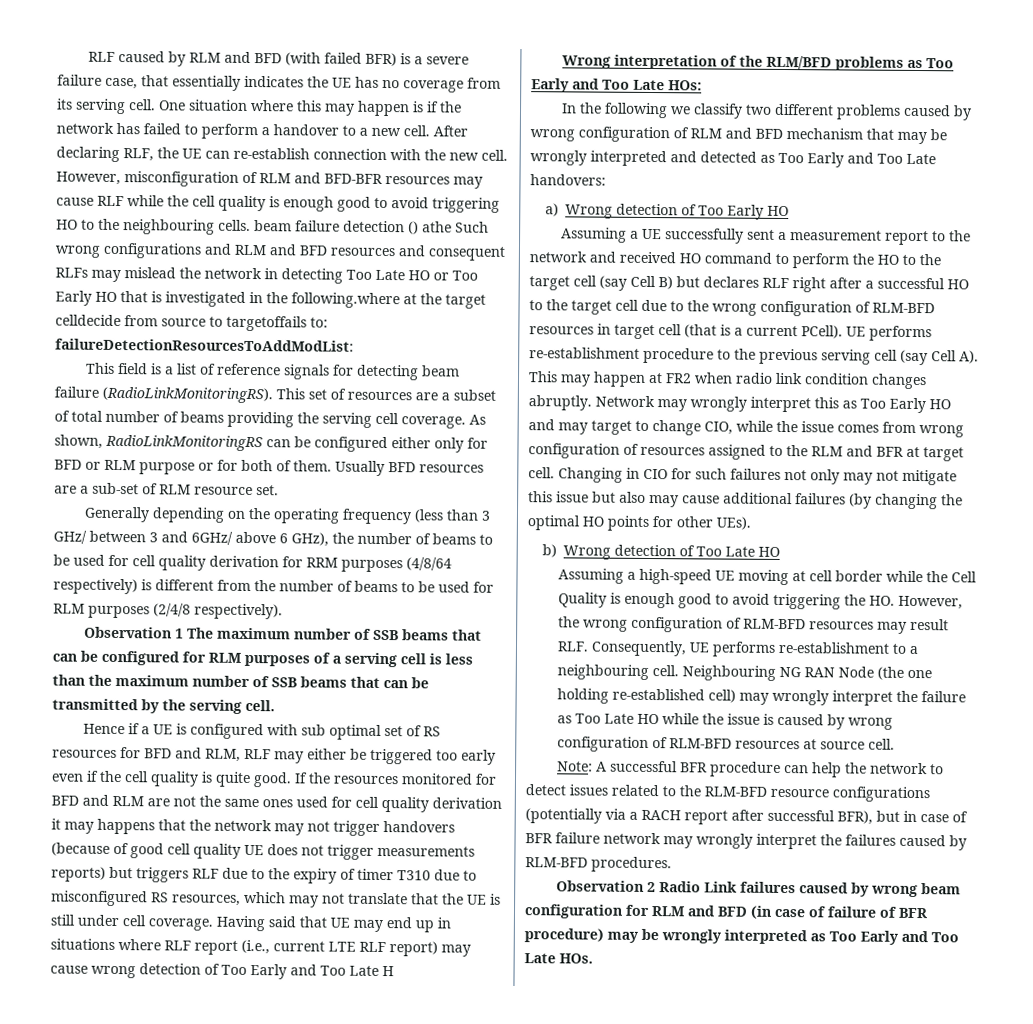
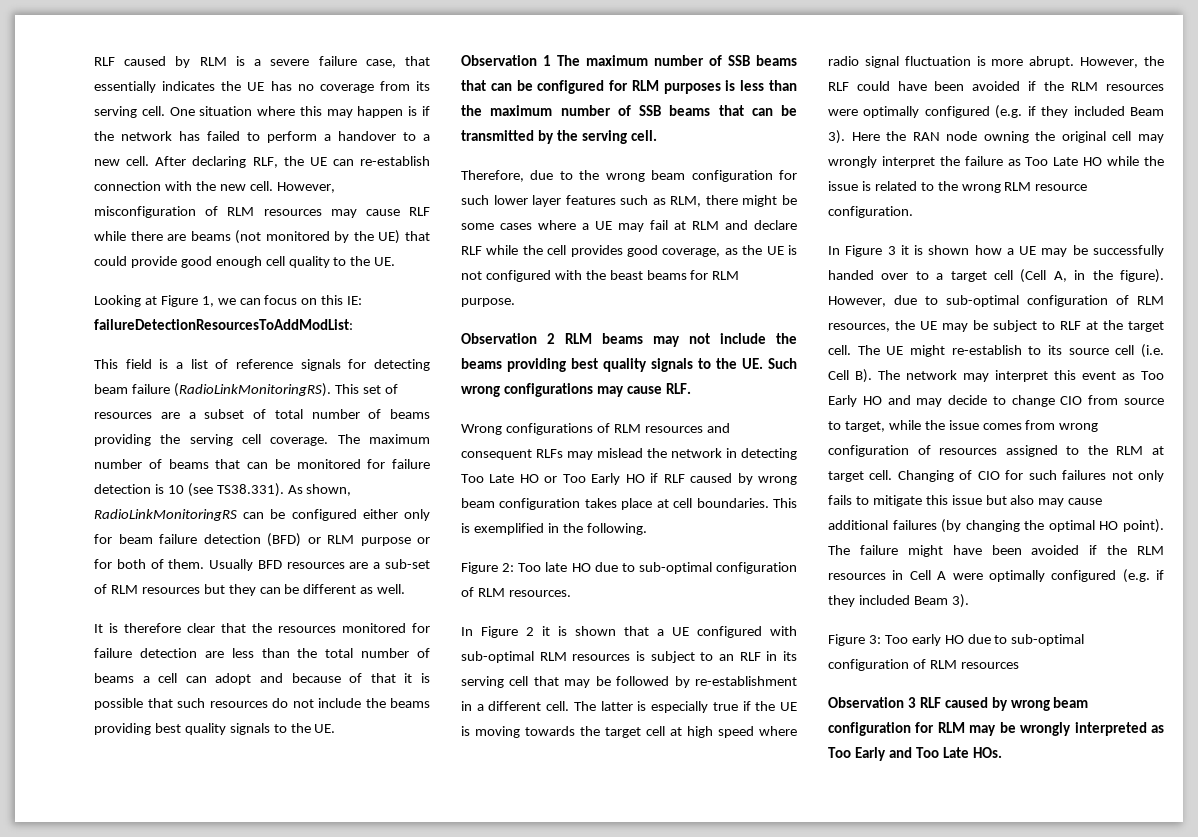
- RLF caused by RLM and BFD (with failed BFR) is a severe failure case, that essentially indicates the UE has no coverage from its serving cell.
+ RLF caused by RLM is a severe failure case, that essentially indicates the UE has no coverage from its serving cell.
- However, misconfiguration of RLM and BFD-BFR resources may cause RLF while the cell quality is enough good to avoid triggering HO to the neighbouring cells. beam failure detection () athe Such wrong configurations and RLM and BFD resources and consequent RLFs may mislead the network in detecting Too Late HO or Too Early HO that is investigated in the following.where at the target celldecide from source to targetoffails to: failureDetectionResourcesToAddModList:
+ However, misconfiguration of RLM resources may cause RLF while there are beams (not monitored by the UE) that could provide good enough cell quality to the UE.
+ Looking at Figure 1, we can focus on this IE: failureDetectionResourcesToAddModList:
- As shown, RadioLinkMonitoringRS can be configured either only for BFD or RLM purpose or for both of them.
+ The maximum number of beams that can be monitored for failure detection is 10 (see TS38.331). As shown, RadioLinkMonitoringRS can be configured either only for beam failure detection (BFD) or RLM purpose or for both of them.
- Usually BFD resources are a sub-set of RLM resource set.
- Generally depending on the operating frequency (less than 3 GHz/ between 3 and 6GHz/ above 6 GHz), the number of beams to be used for cell quality derivation for RRM purposes (4/8/64 respectively) is different from the number of beams to be used for RLM purposes (2/4/8 respectively).
+ Usually BFD resources are a sub-set of RLM resources but they can be different as well.
+ It is therefore clear that the resources monitored for failure detection are less than the total number of beams a cell can adopt and because of that it is possible that such resources do not include the beams providing best quality signals to the UE.
- Observation 1 The maximum number of SSB beams that can be configured for RLM purposes of a serving cell is less than the maximum number of SSB beams that can be transmitted by the serving cell.
+ Observation 1 The maximum number of SSB beams that can be configured for RLM purposes is less than the maximum number of SSB beams that can be transmitted by the serving cell.
- Hence if a UE is configured with sub optimal set of RS resources for BFD and RLM, RLF may either be triggered too early even if the cell quality is quite good. If the resources monitored for BFD and RLM are not the same ones used for cell quality derivation it may happens that the network may not trigger handovers (because of good cell quality UE does not trigger measurements reports) but triggers RLF due to the expiry of timer T310 due to misconfigured RS resources, which may not translate that the UE is still under cell coverage. Having said that UE may end up in situations where RLF report (i.e., current LTE RLF report) may cause wrong detection of Too Early and Too Late H
- Wrong interpretation of the RLM/BFD problems as Too Early and Too Late HOs:
- In the following we classify two different problems caused by wrong configuration of RLM and BFD mechanism that may be wrongly interpreted and detected as Too Early and Too Late handovers:
- a) Wrong detection of Too Early HO
- Assuming a UE successfully sent a measurement report to the network and received HO command to perform the HO to the target cell (say Cell B) but declares RLF right after a successful HO to the target cell due to the wrong configuration of RLM-BFD resources in target cell (that is a current PCell). UE performs re-establishment procedure to the previous serving cell (say Cell A). This may happen at FR2 when radio link condition changes abruptly. Network may wrongly interpret this as Too Early HO and may target to change CIO, while the issue comes from wrong configuration of resources assigned to the RLM and BFR at target cell.
+ Therefore, due to the wrong beam configuration for such lower layer features such as RLM, there might be some cases where a UE may fail at RLM and declare RLF while the cell provides good coverage, as the UE is not configured with the beast beams for RLM purpose.
+ Observation 2 RLM beams may not include the beams providing best quality signals to the UE. Such wrong configurations may cause RLF.
+ Wrong configurations of RLM resources and consequent RLFs may mislead the network in detecting Too Late HO or Too Early HO if RLF caused by wrong beam configuration takes place at cell boundaries. This is exemplified in the following.
+ Figure 2: Too late HO due to sub-optimal configuration of RLM resources.
+ In Figure 2 it is shown that a UE configured with sub-optimal RLM resources is subject to an RLF in its serving cell that may be followed by re-establishment in a different cell. The latter is especially true if the UE is moving towards the target cell at high speed where radio signal fluctuation is more abrupt. However, the RLF could have been avoided if the RLM resources were optimally configured (e.g. if they included Beam 3). Here the RAN node owning the original cell may wrongly interpret the failure as Too Late HO while the issue is related to the wrong RLM resource configuration.
+ In Figure 3 it is shown how a UE may be successfully handed over to a target cell (Cell A, in the figure). However, due to sub-optimal configuration of RLM resources, the UE may be subject to RLF at the target cell. The UE might re-establish to its source cell (i.e. Cell B). The network may interpret this event as Too Early HO and may decide to change CIO from source to target, while the issue comes from wrong configuration of resources assigned to the RLM at target cell.
- Changing in CIO for such failures not only may not mitigate this issue but also may cause additional failures (by changing the optimal HO points for other UEs).
- b) Wrong detection of Too Late HO
- Assuming a high-speed UE moving at cell border while the Cell Quality is enough good to avoid triggering the HO. However, the wrong configuration of RLM-BFD resources may result RLF. Consequently, UE performs re-establishment to a neighbouring cell. Neighbouring NG RAN Node (the one holding re-established cell) may wrongly interpret the failure as Too Late HO while the issue is caused by wrong configuration of RLM-BFD resources at source cell.
- Note: A successful BFR procedure can help the network to detect issues related to the RLM-BFD resource configurations (potentially via a RACH report after successful BFR), but in case of BFR failure network may wrongly interpret the failures caused by RLM-BFD procedures.
- Observation 2 Radio Link failures caused by wrong beam configuration for RLM and BFD (in case of failure of BFR procedure) may be wrongly interpreted as Too Early and Too Late HOs.
+ Changing of CIO for such failures not only fails to mitigate this issue but also may cause additional failures (by changing the optimal HO point). The failure might have been avoided if the RLM resources in Cell A were optimally configured (e.g. if they included Beam 3).
+ Figure 3: Too early HO due to sub-optimal configuration of RLM resources
+ Observation 3 RLF caused by wrong beam configuration for RLM may be wrongly interpreted as Too Early and Too Late HOs.

